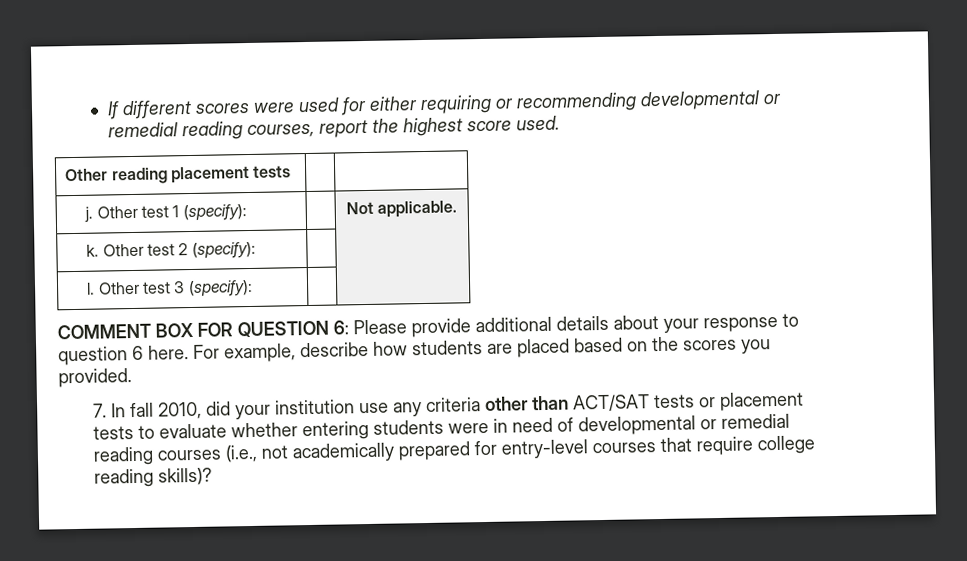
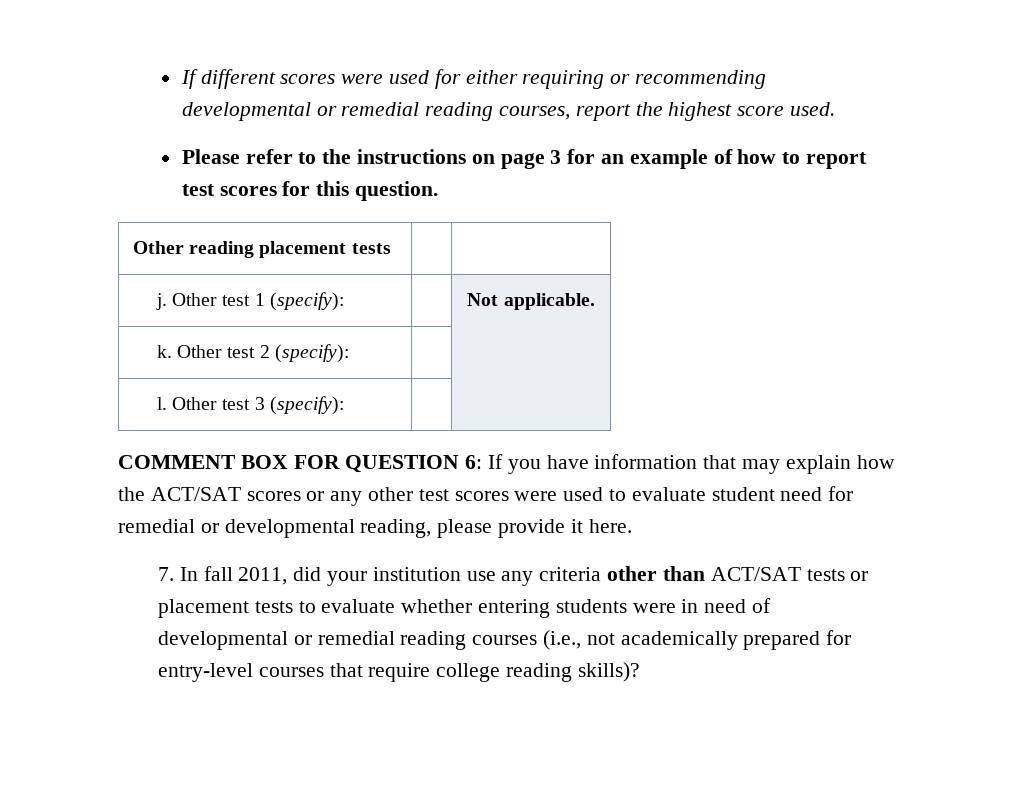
+ Please refer to the instructions on page 3 for an example of how to report test scores for this question.
- COMMENT BOX FOR QUESTION 6: Please provide additional details about your response to question 6 here. For example, describe how students are placed based on the scores you provided.
+ COMMENT BOX FOR QUESTION 6: If you have information that may explain how the ACT/SAT scores or any other test scores were used to evaluate student need for remedial or developmental reading, please provide it here.
- 7. In fall 2010, did your institution use any criteria other than ACT/SAT tests or placement tests to evaluate whether entering students were in need of developmental or remedial reading courses (i.e., not academically prepared for entry-level courses that require college reading skills)?
+ 7. In fall 2011, did your institution use any criteria other than ACT/SAT tests or placement tests to evaluate whether entering students were in need of developmental or remedial reading courses (i.e., not academically prepared for entry-level courses that require college reading skills)?

